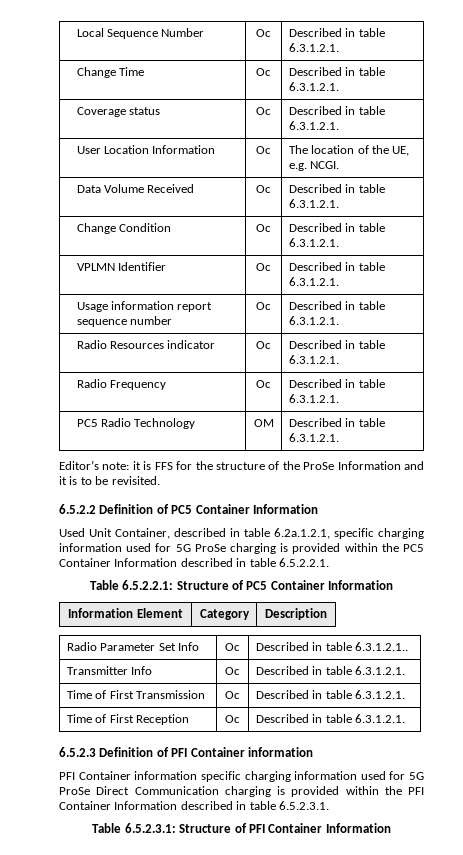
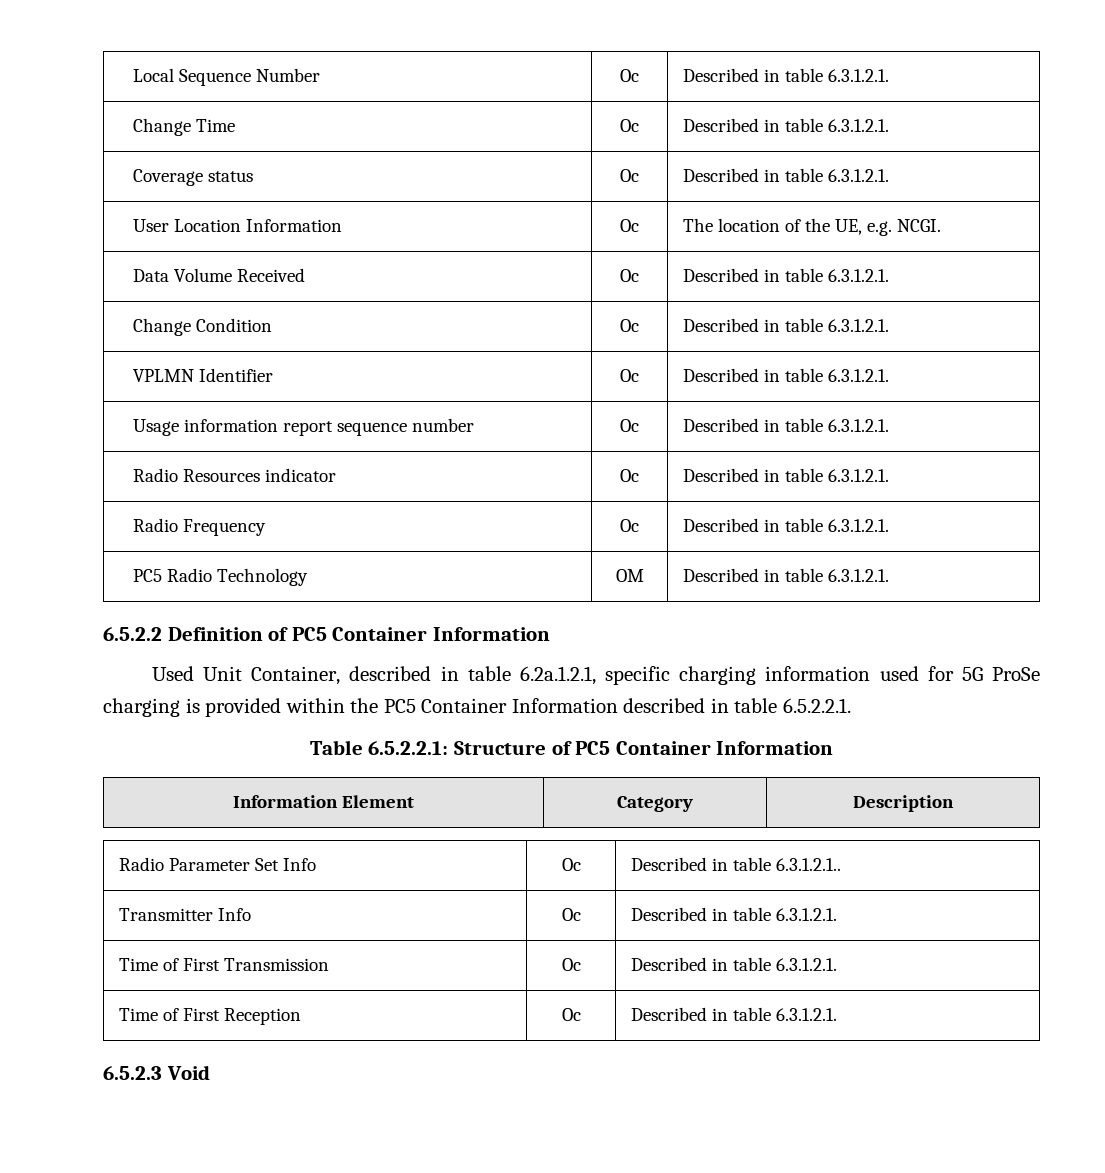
- Editor’s note: it is FFS for the structure of the ProSe Information and it is to be revisited.
- 6.5.2.3 Definition of PFI Container information
- PFI Container information specific charging information used for 5G ProSe Direct Communication charging is provided within the PFI Container Information described in table 6.5.2.3.1.
- Table 6.5.2.3.1: Structure of PFI Container Information
+ 6.5.2.3 Void

